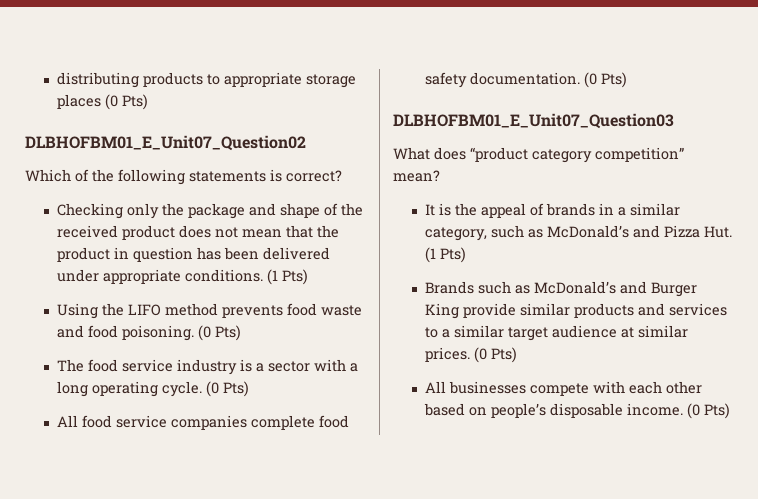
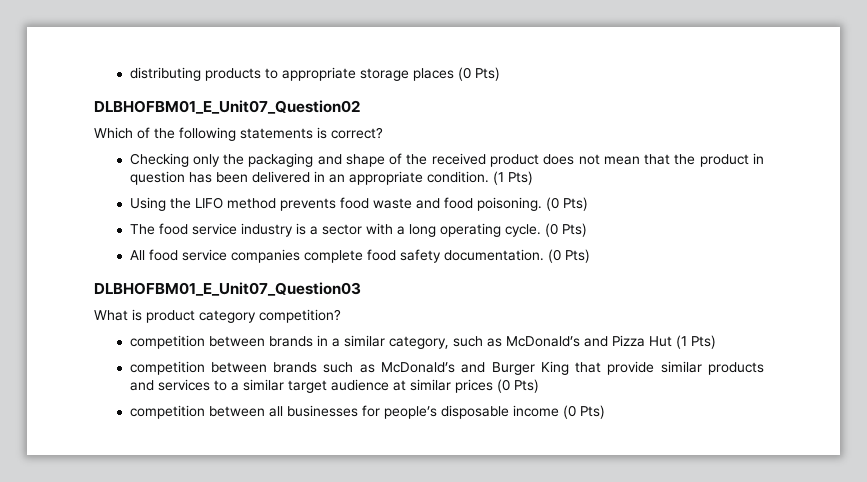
- Checking only the package and shape of the received product does not mean that the product in question has been delivered under appropriate conditions.
+ Checking only the packaging and shape of the received product does not mean that the product in question has been delivered in an appropriate condition.
- What does “product category competition” mean?
- It is the appeal of brands in a similar category, such as McDonald’s and Pizza Hut. (1 Pts)
- Brands such as McDonald’s and Burger King provide similar products and services to a similar target audience at similar prices. (0 Pts)
- All businesses compete with each other based on people’s disposable income. (0 Pts)
+ What is product category competition?
+ competition between brands in a similar category, such as McDonald’s and Pizza Hut (1 Pts)
+ competition between brands such as McDonald’s and Burger King that provide similar products and services to a similar target audience at similar prices (0 Pts)
+ competition between all businesses for people’s disposable income (0 Pts)

